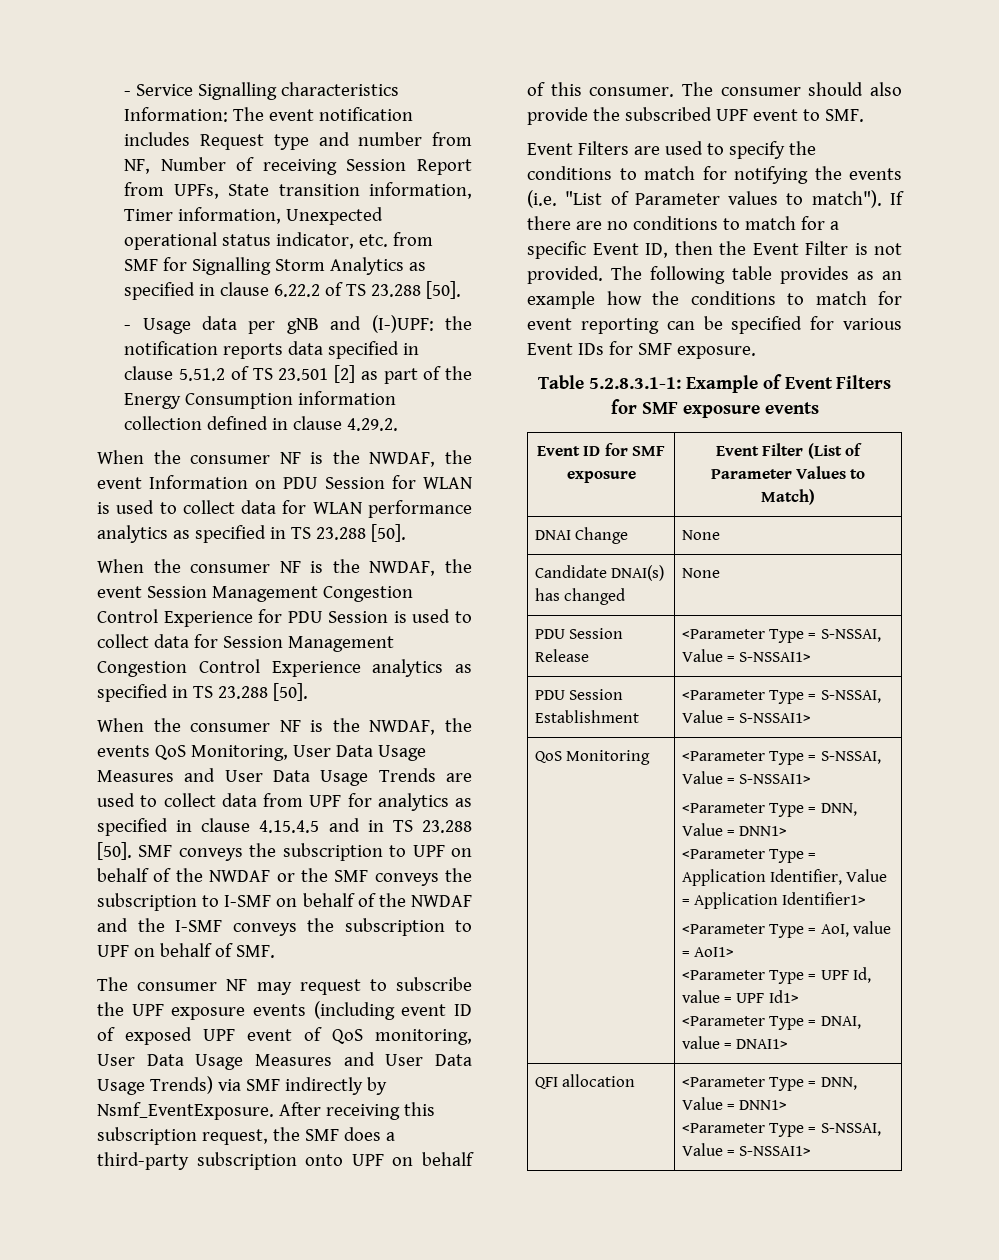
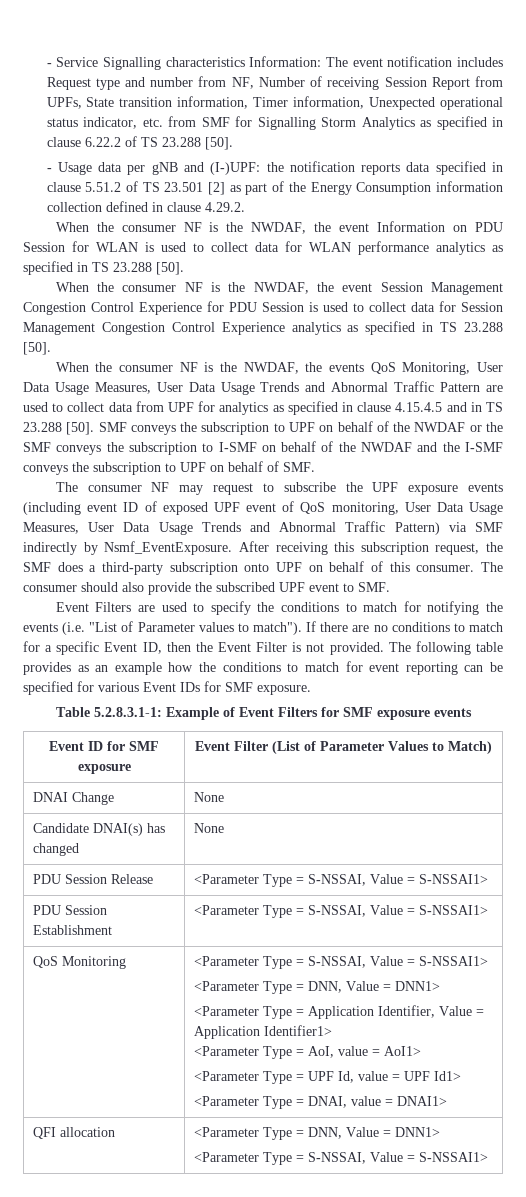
- When the consumer NF is the NWDAF, the events QoS Monitoring, User Data Usage Measures and User Data Usage Trends are used to collect data from UPF for analytics as specified in clause 4.15.4.5 and in TS 23.288 [50].
+ When the consumer NF is the NWDAF, the events QoS Monitoring, User Data Usage Measures, User Data Usage Trends and Abnormal Traffic Pattern are used to collect data from UPF for analytics as specified in clause 4.15.4.5 and in TS 23.288 [50].
- The consumer NF may request to subscribe the UPF exposure events (including event ID of exposed UPF event of QoS monitoring, User Data Usage Measures and User Data Usage Trends) via SMF indirectly by Nsmf_EventExposure.
+ The consumer NF may request to subscribe the UPF exposure events (including event ID of exposed UPF event of QoS monitoring, User Data Usage Measures, User Data Usage Trends and Abnormal Traffic Pattern) via SMF indirectly by Nsmf_EventExposure.

